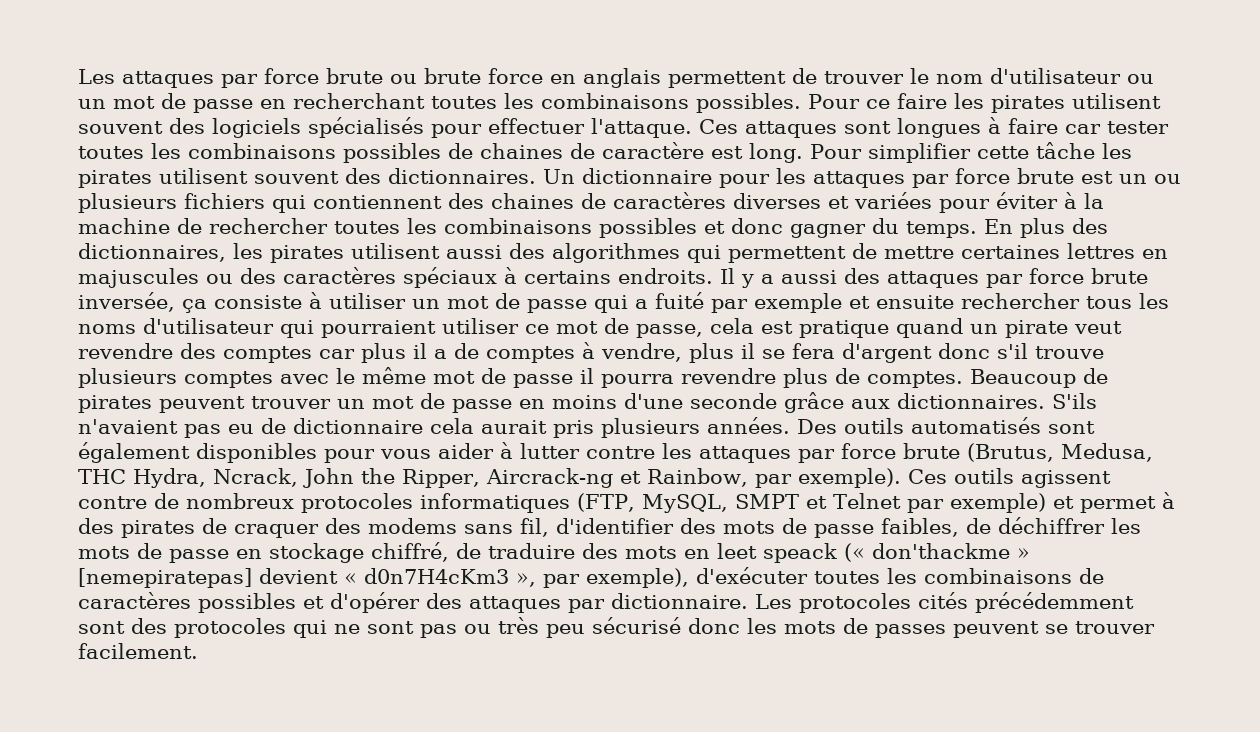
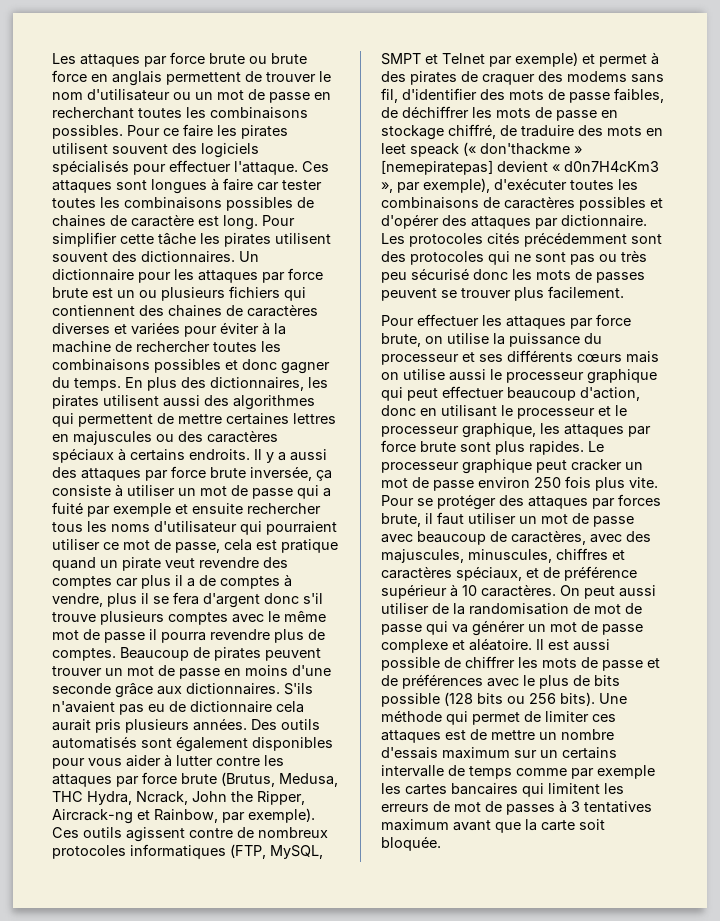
- Les protocoles cités précédemment sont des protocoles qui ne sont pas ou très peu sécurisé donc les mots de passes peuvent se trouver facilement.
+ Les protocoles cités précédemment sont des protocoles qui ne sont pas ou très peu sécurisé donc les mots de passes peuvent se trouver plus facilement.
+ Pour effectuer les attaques par force brute, on utilise la puissance du processeur et ses différents cœurs mais on utilise aussi le processeur graphique qui peut effectuer beaucoup d'action, donc en utilisant le processeur et le processeur graphique, les attaques par force brute sont plus rapides. Le processeur graphique peut cracker un mot de passe environ 250 fois plus vite. Pour se protéger des attaques par forces brute, il faut utiliser un mot de passe avec beaucoup de caractères, avec des majuscules, minuscules, chiffres et caractères spéciaux, et de préférence supérieur à 10 caractères. On peut aussi utiliser de la randomisation de mot de passe qui va générer un mot de passe complexe et aléatoire. Il est aussi possible de chiffrer les mots de passe et de préférences avec le plus de bits possible (128 bits ou 256 bits). Une méthode qui permet de limiter ces attaques est de mettre un nombre d'essais maximum sur un certains intervalle de temps comme par exemple les cartes bancaires qui limitent les erreurs de mot de passes à 3 tentatives maximum avant que la carte soit bloquée.

